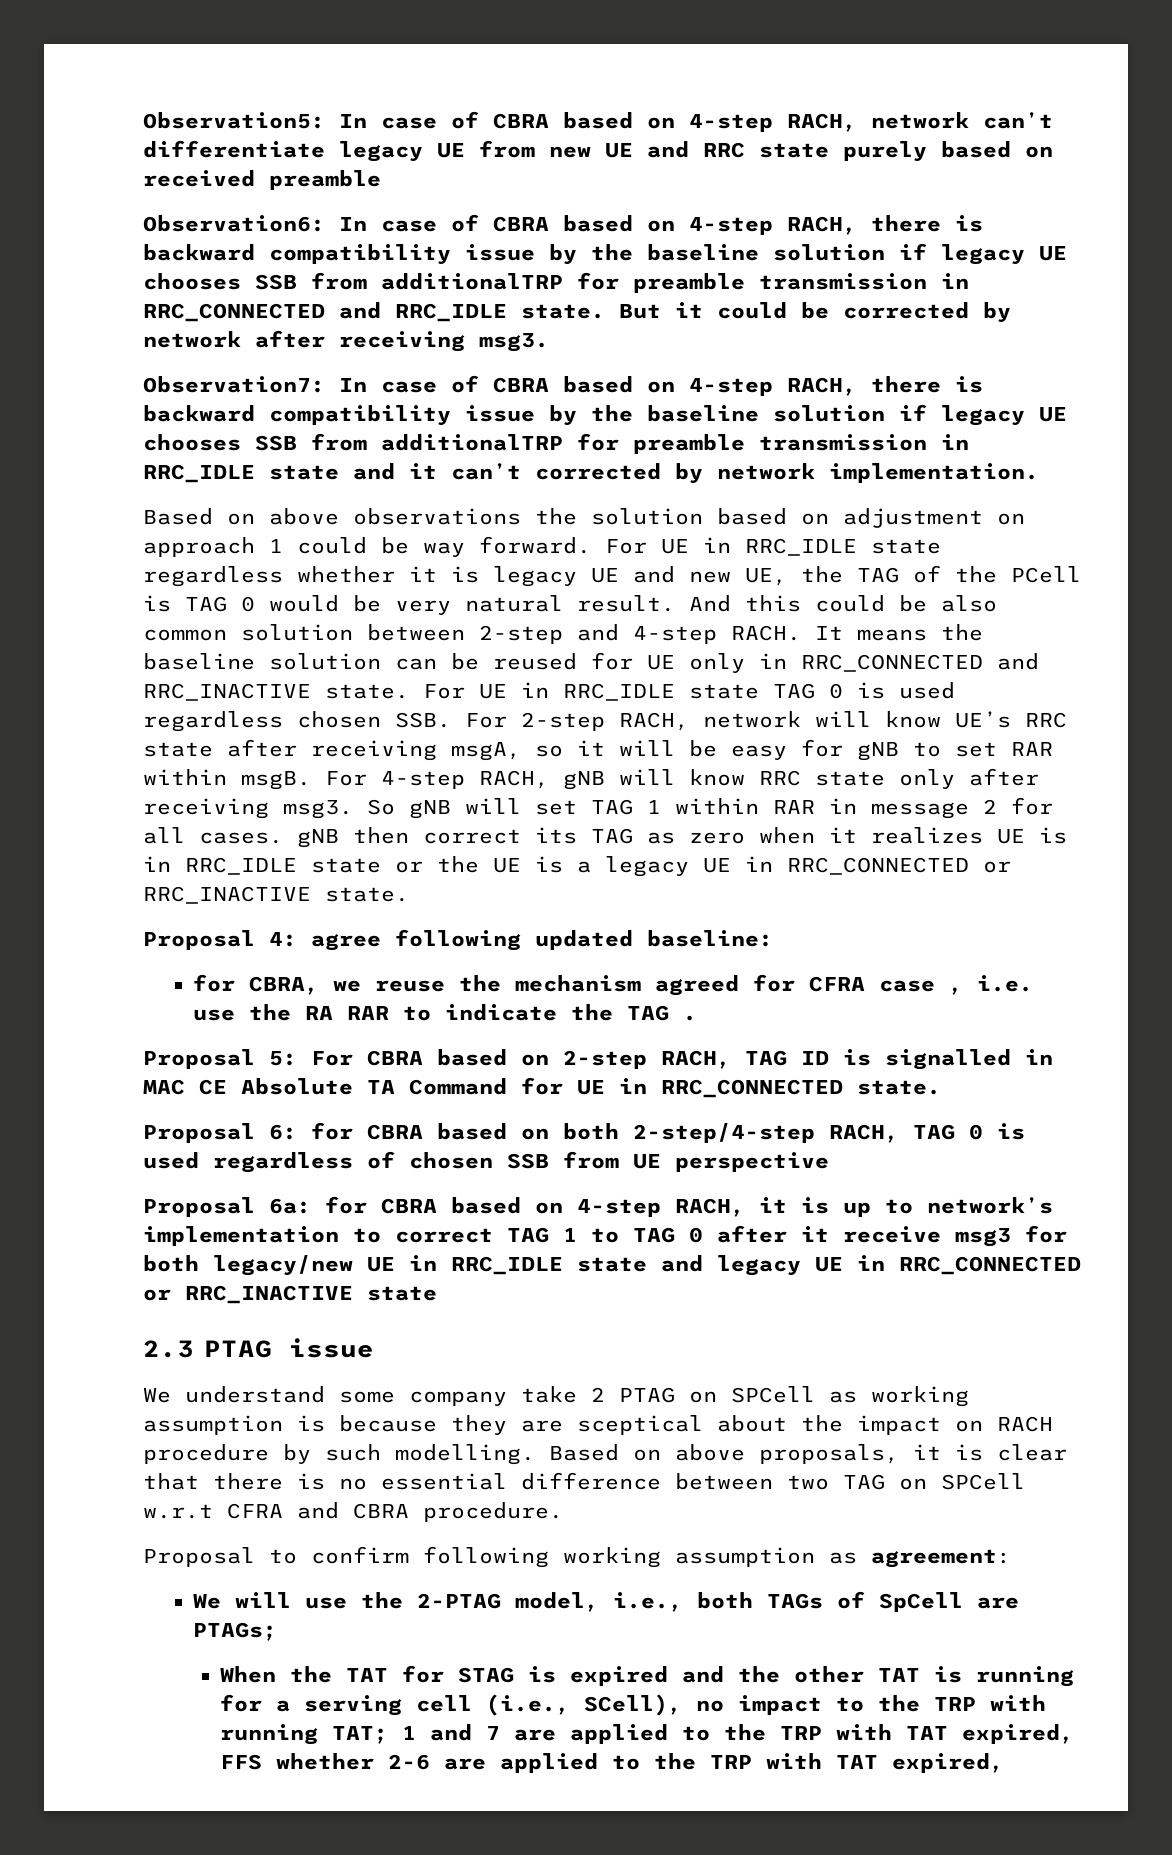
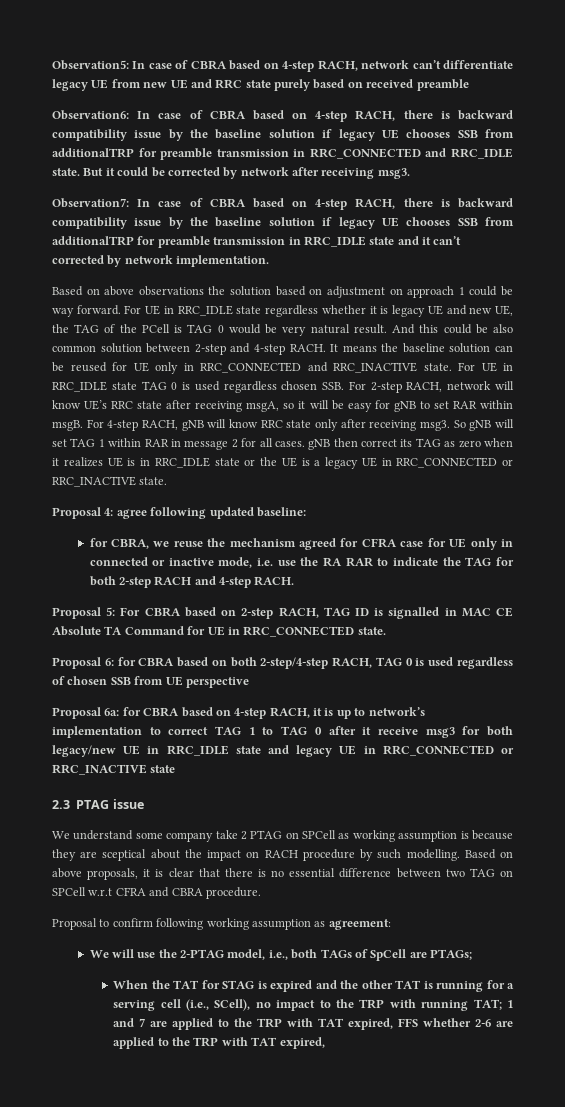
- for CBRA, we reuse the mechanism agreed for CFRA case , i.e. use the RA RAR to indicate the TAG .
+ for CBRA, we reuse the mechanism agreed for CFRA case for UE only in connected or inactive mode, i.e. use the RA RAR to indicate the TAG for both 2-step RACH and 4-step RACH.

